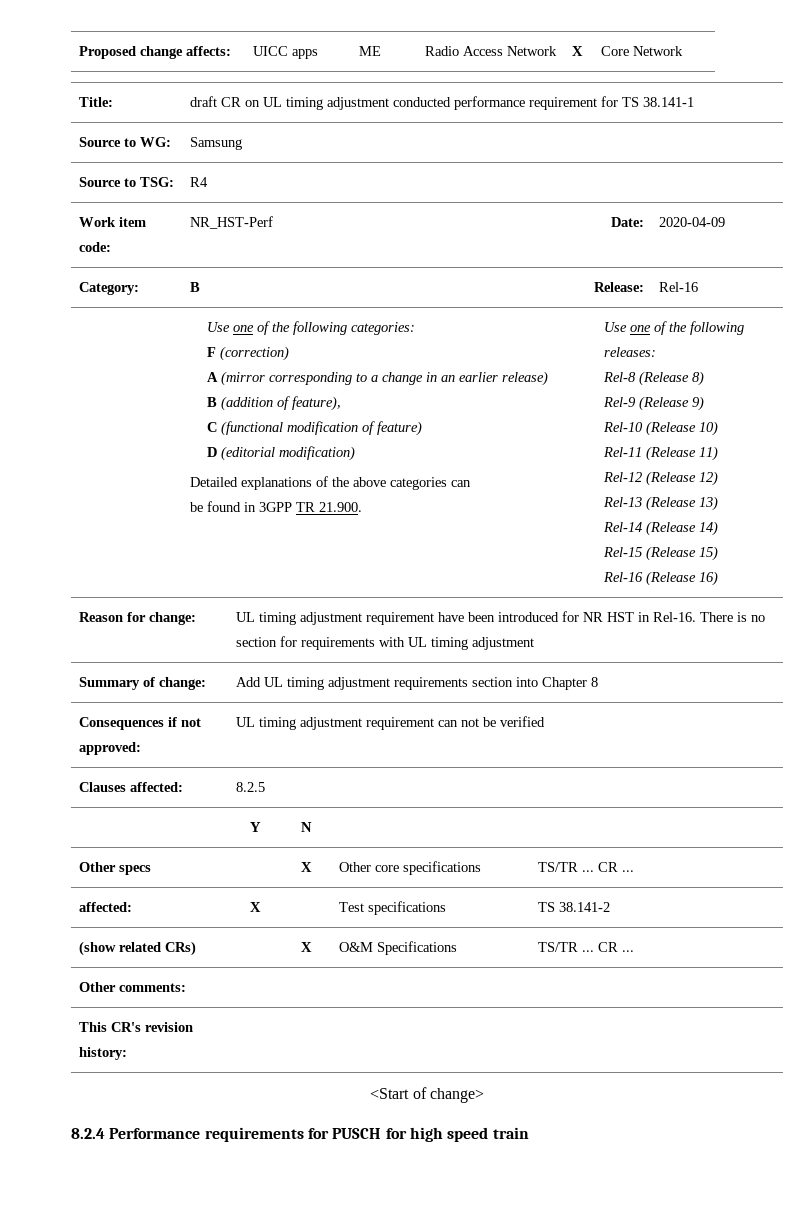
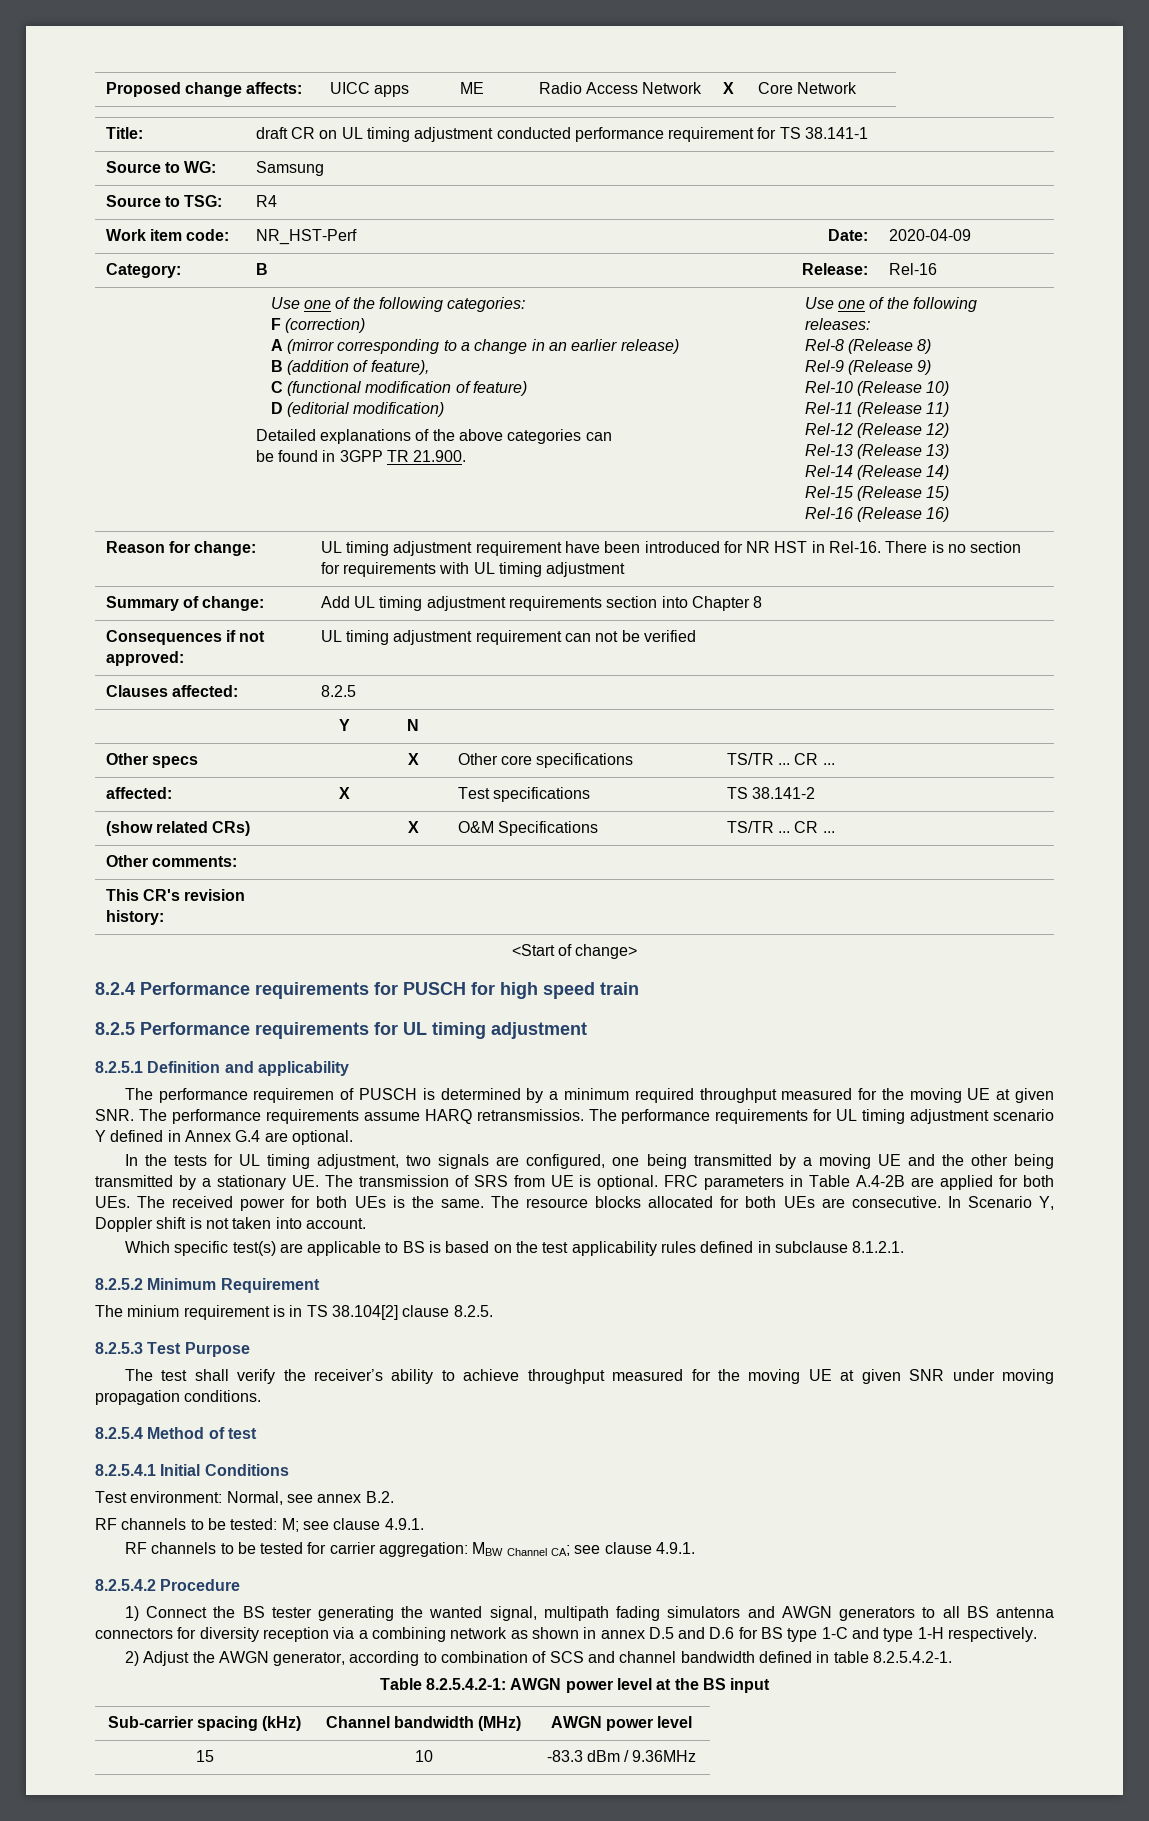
+ 8.2.5 Performance requirements for UL timing adjustment
+ 8.2.5.1 Definition and applicability
+ The performance requiremen of PUSCH is determined by a minimum required throughput measured for the moving UE at given SNR. The performance requirements assume HARQ retransmissios. The performance requirements for UL timing adjustment scenario Y defined in Annex G.4 are optional.
+ In the tests for UL timing adjustment, two signals are configured, one being transmitted by a moving UE and the other being transmitted by a stationary UE. The transmission of SRS from UE is optional. FRC parameters in Table A.4-2B are applied for both UEs. The received power for both UEs is the same. The resource blocks allocated for both UEs are consecutive. In Scenario Y, Doppler shift is not taken into account.
+ Which specific test(s) are applicable to BS is based on the test applicability rules defined in subclause 8.1.2.1.
+ 8.2.5.2 Minimum Requirement
+ The minium requirement is in TS 38.104[2] clause 8.2.5.
+ 8.2.5.3 Test Purpose
+ The test shall verify the receiver’s ability to achieve throughput measured for the moving UE at given SNR under moving propagation conditions.
+ 8.2.5.4 Method of test
+ 8.2.5.4.1 Initial Conditions
+ Test environment: Normal, see annex B.2.
+ RF channels to be tested: M; see clause 4.9.1.
+ RF channels to be tested for carrier aggregation: MBW Channel CA; see clause 4.9.1.
+ 8.2.5.4.2 Procedure
+ 1) Connect the BS tester generating the wanted signal, multipath fading simulators and AWGN generators to all BS antenna connectors for diversity reception via a combining network as shown in annex D.5 and D.6 for BS type 1-C and type 1-H respectively.
+ 2) Adjust the AWGN generator, according to combination of SCS and channel bandwidth defined in table 8.2.5.4.2-1.
+ Table 8.2.5.4.2-1: AWGN power level at the BS input
+ Sub-carrier spacing (kHz) | Channel bandwidth (MHz) | AWGN power level
+ 15 | 10 | -83.3 dBm / 9.36MHz

